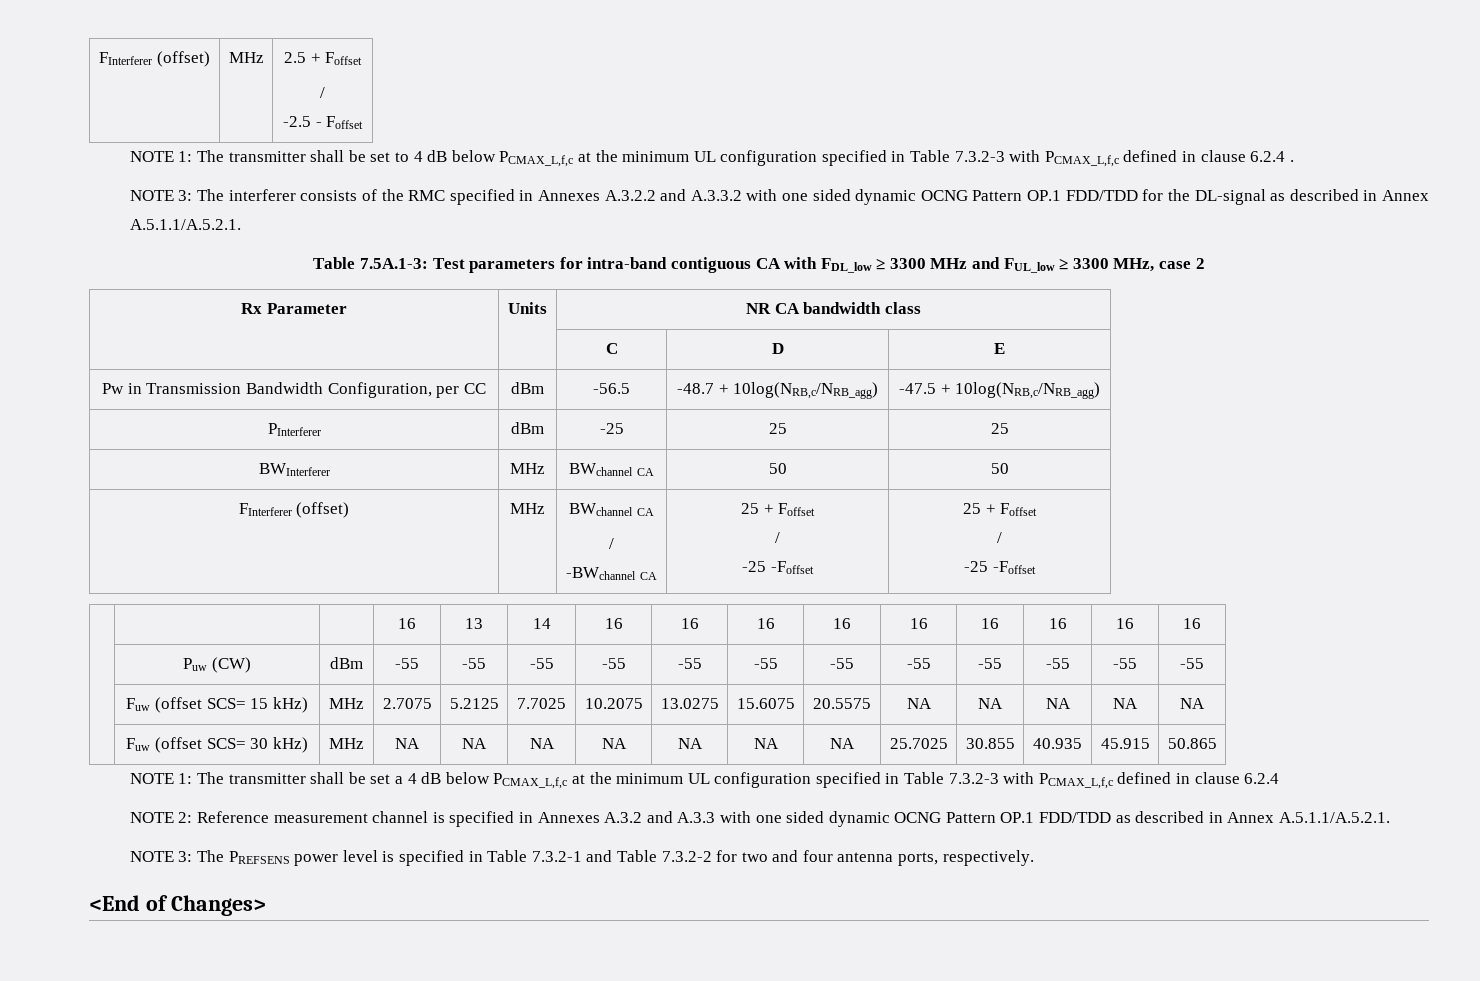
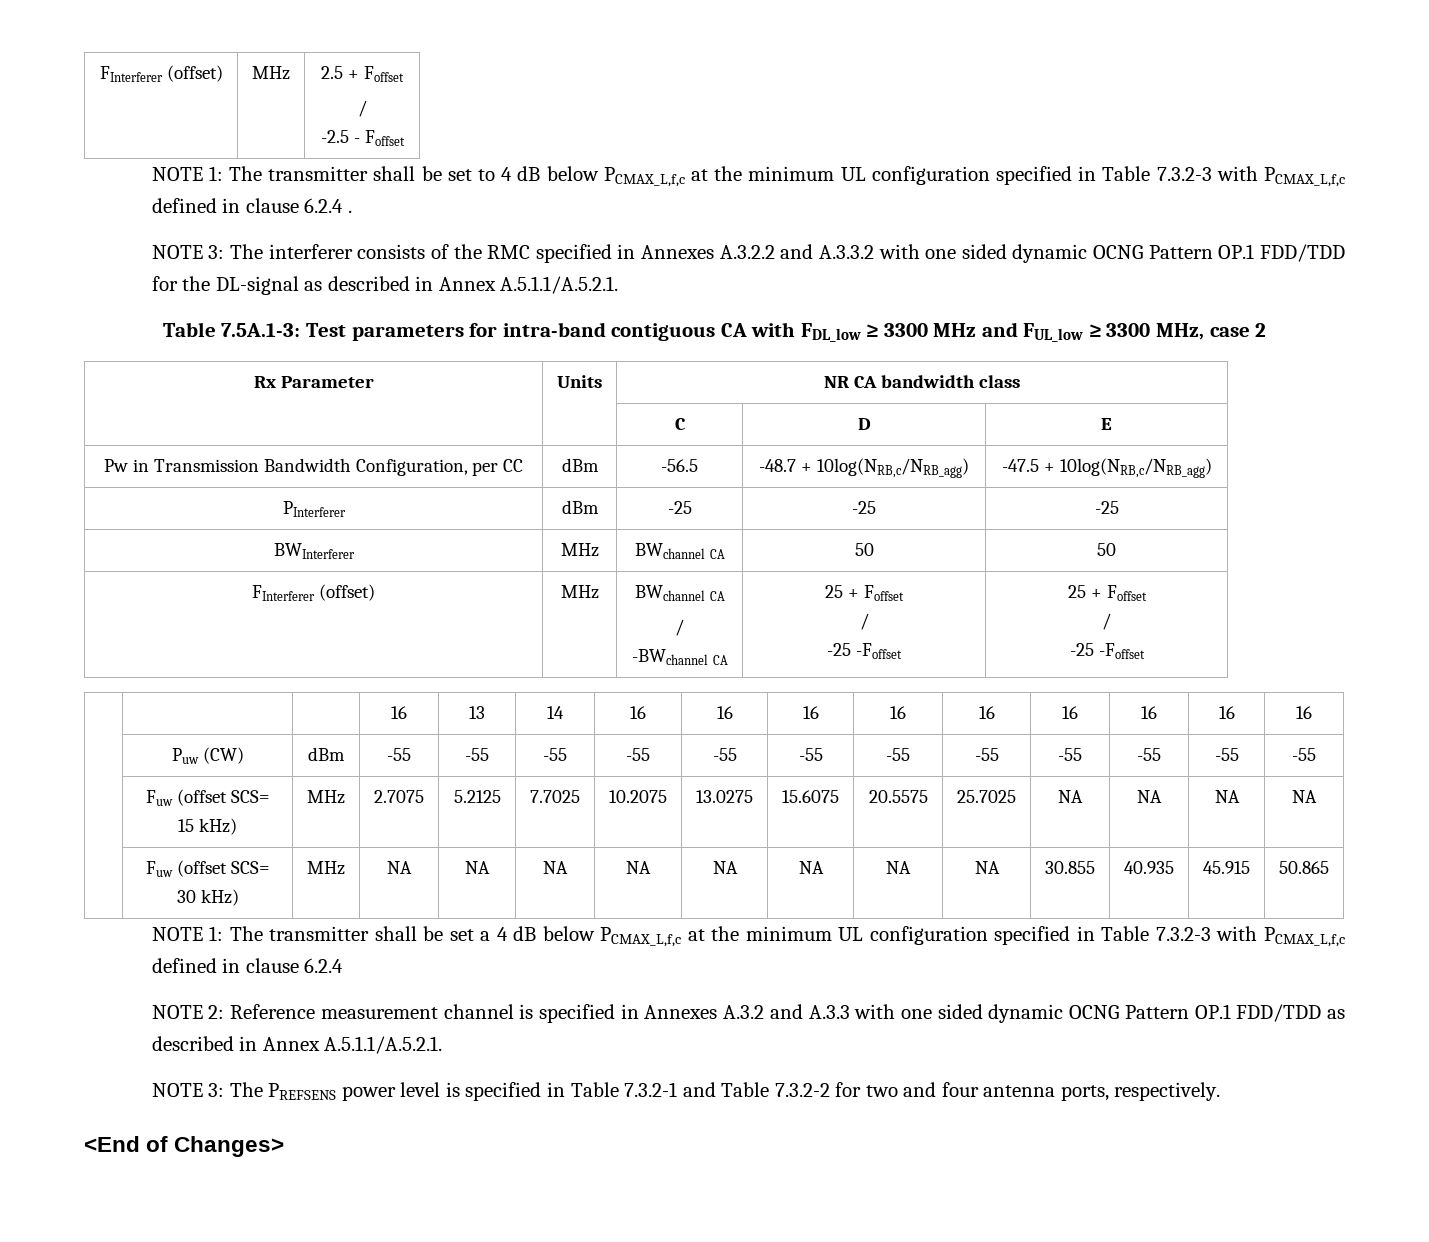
- PInterferer | dBm | -25 | 25 | 25
+ PInterferer | dBm | -25 | -25 | -25
- | Fuw (offset SCS= 15 kHz) | MHz | 2.7075 | 5.2125 | 7.7025 | 10.2075 | 13.0275 | 15.6075 | 20.5575 | NA | NA | NA | NA | NA
+ | Fuw (offset SCS= 15 kHz) | MHz | 2.7075 | 5.2125 | 7.7025 | 10.2075 | 13.0275 | 15.6075 | 20.5575 | 25.7025 | NA | NA | NA | NA
- | Fuw (offset SCS= 30 kHz) | MHz | NA | NA | NA | NA | NA | NA | NA | 25.7025 | 30.855 | 40.935 | 45.915 | 50.865
+ | Fuw (offset SCS= 30 kHz) | MHz | NA | NA | NA | NA | NA | NA | NA | NA | 30.855 | 40.935 | 45.915 | 50.865

